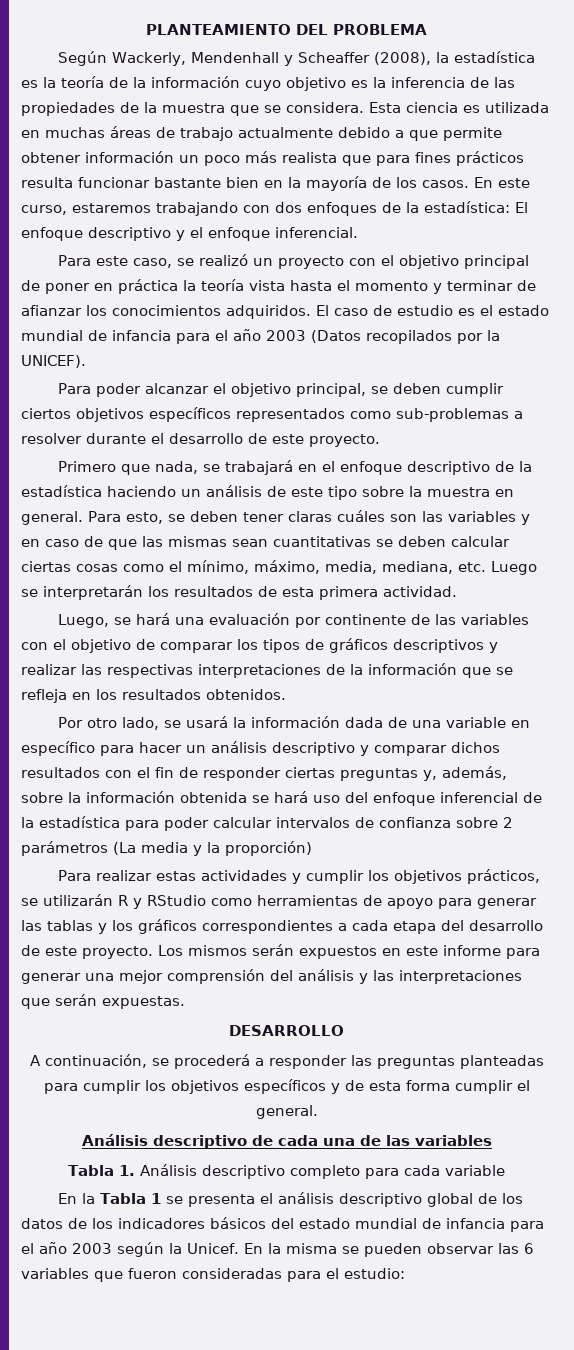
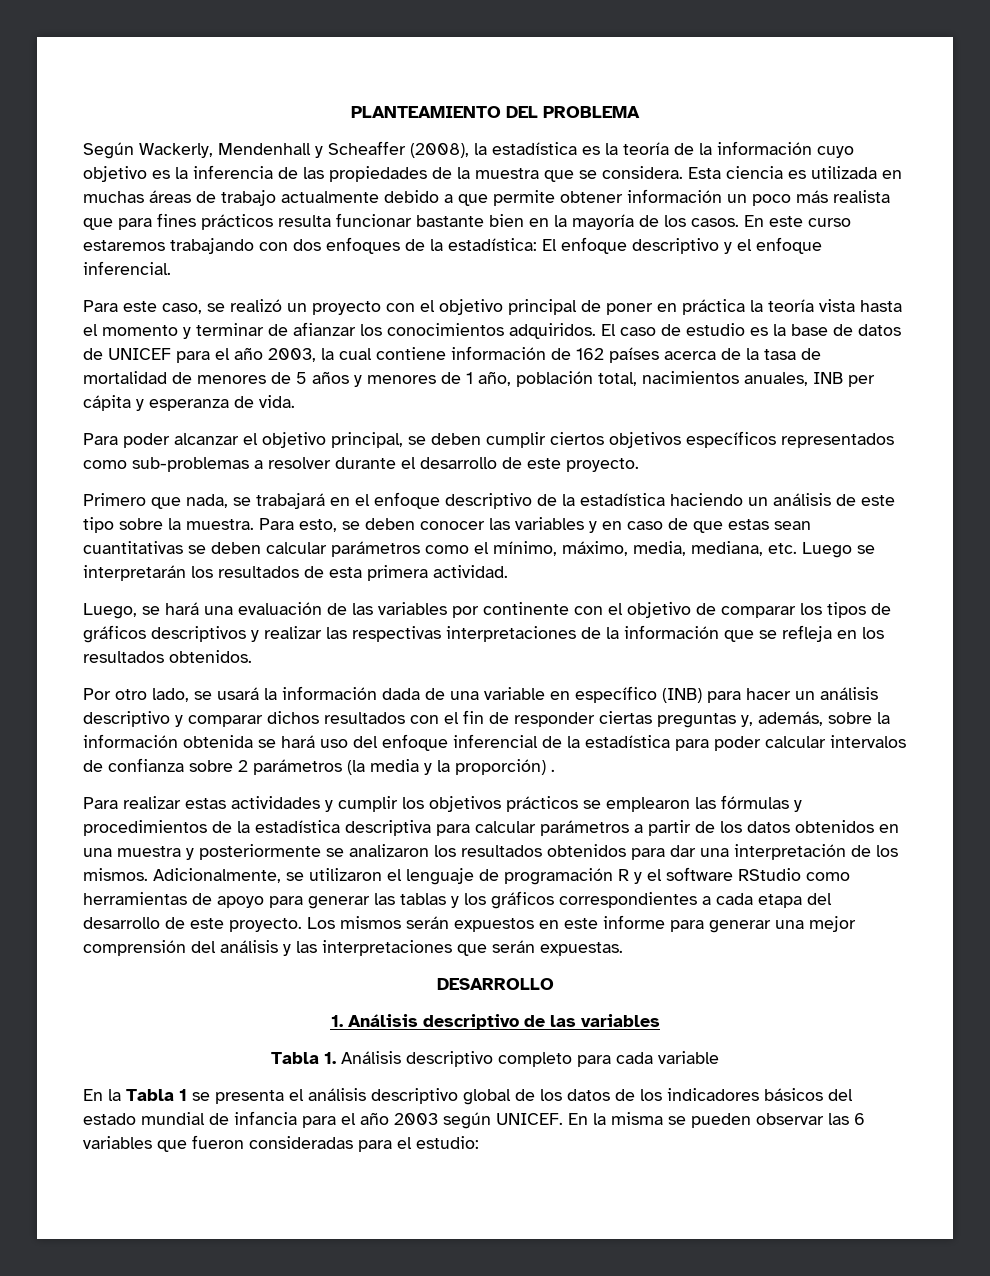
- En este curso, estaremos trabajando con dos enfoques de la estadística: El enfoque descriptivo y el enfoque inferencial.
+ En este curso estaremos trabajando con dos enfoques de la estadística: El enfoque descriptivo y el enfoque inferencial.
- El caso de estudio es el estado mundial de infancia para el año 2003 (Datos recopilados por la UNICEF).
+ El caso de estudio es la base de datos de UNICEF para el año 2003, la cual contiene información de 162 países acerca de la tasa de mortalidad de menores de 5 años y menores de 1 año, población total, nacimientos anuales, INB per cápita y esperanza de vida.
- Primero que nada, se trabajará en el enfoque descriptivo de la estadística haciendo un análisis de este tipo sobre la muestra en general.
+ Primero que nada, se trabajará en el enfoque descriptivo de la estadística haciendo un análisis de este tipo sobre la muestra.
- Para esto, se deben tener claras cuáles son las variables y en caso de que las mismas sean cuantitativas se deben calcular ciertas cosas como el mínimo, máximo, media, mediana, etc. Luego se interpretarán los resultados de esta primera actividad.
+ Para esto, se deben conocer las variables y en caso de que estas sean cuantitativas se deben calcular parámetros como el mínimo, máximo, media, mediana, etc. Luego se interpretarán los resultados de esta primera actividad.
- Luego, se hará una evaluación por continente de las variables con el objetivo de comparar los tipos de gráficos descriptivos y realizar las respectivas interpretaciones de la información que se refleja en los resultados obtenidos.
+ Luego, se hará una evaluación de las variables por continente con el objetivo de comparar los tipos de gráficos descriptivos y realizar las respectivas interpretaciones de la información que se refleja en los resultados obtenidos.
- Por otro lado, se usará la información dada de una variable en específico para hacer un análisis descriptivo y comparar dichos resultados con el fin de responder ciertas preguntas y, además, sobre la información obtenida se hará uso del enfoque inferencial de la estadística para poder calcular intervalos de confianza sobre 2 parámetros (La media y la proporción)
+ Por otro lado, se usará la información dada de una variable en específico (INB) para hacer un análisis descriptivo y comparar dichos resultados con el fin de responder ciertas preguntas y, además, sobre la información obtenida se hará uso del enfoque inferencial de la estadística para poder calcular intervalos de confianza sobre 2 parámetros (la media y la proporción) .
- Para realizar estas actividades y cumplir los objetivos prácticos, se utilizarán R y RStudio como herramientas de apoyo para generar las tablas y los gráficos correspondientes a cada etapa del desarrollo de este proyecto.
+ Para realizar estas actividades y cumplir los objetivos prácticos se emplearon las fórmulas y procedimientos de la estadística descriptiva para calcular parámetros a partir de los datos obtenidos en una muestra y posteriormente se analizaron los resultados obtenidos para dar una interpretación de los mismos. Adicionalmente, se utilizaron el lenguaje de programación R y el software RStudio como herramientas de apoyo para generar las tablas y los gráficos correspondientes a cada etapa del desarrollo de este proyecto.
- A continuación, se procederá a responder las preguntas planteadas para cumplir los objetivos específicos y de esta forma cumplir el general.
- Análisis descriptivo de cada una de las variables
+ 1. Análisis descriptivo de las variables
- En la Tabla 1 se presenta el análisis descriptivo global de los datos de los indicadores básicos del estado mundial de infancia para el año 2003 según la Unicef.
+ En la Tabla 1 se presenta el análisis descriptivo global de los datos de los indicadores básicos del estado mundial de infancia para el año 2003 según UNICEF.

